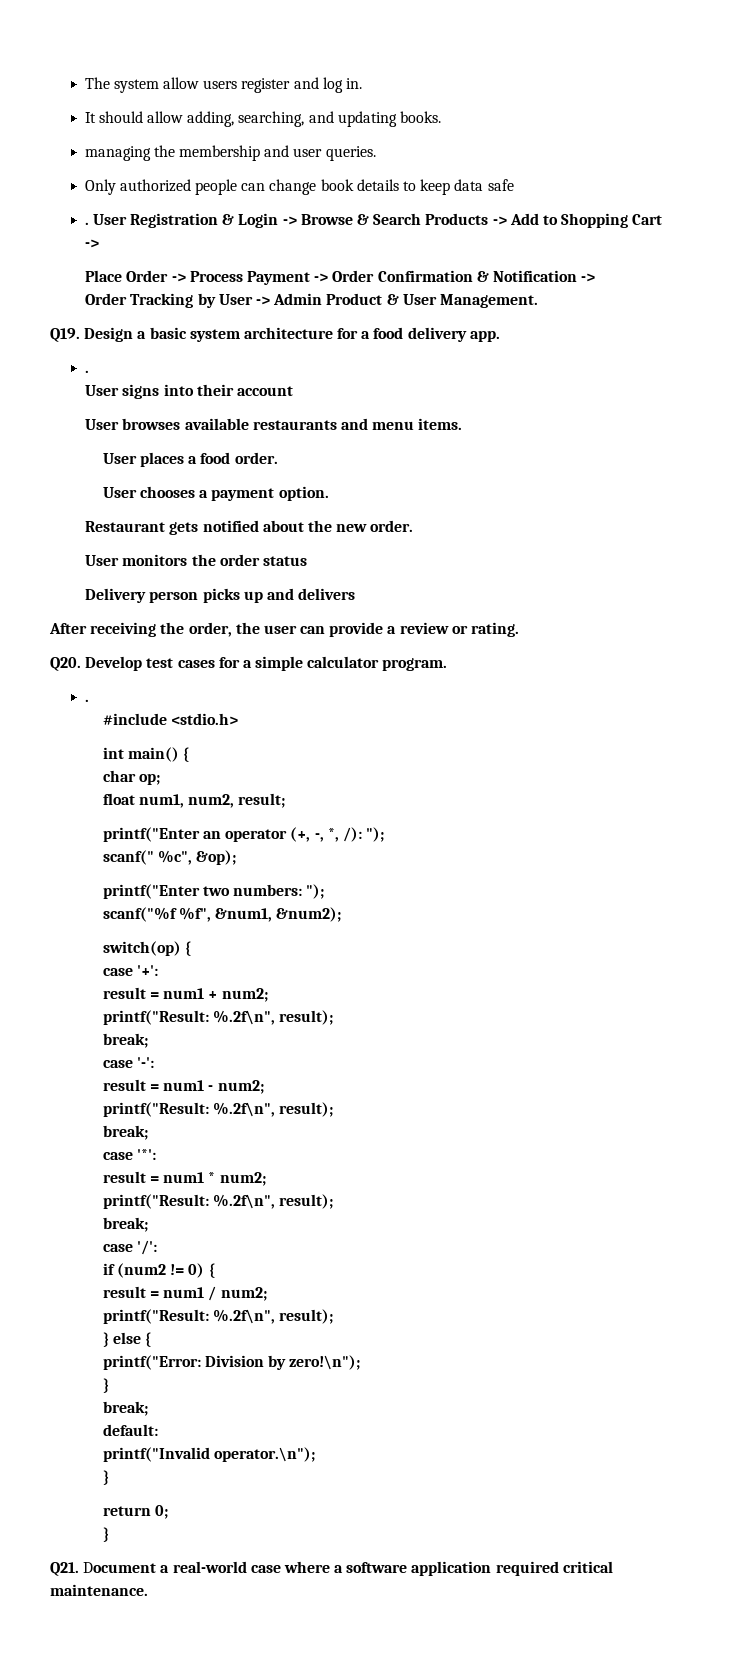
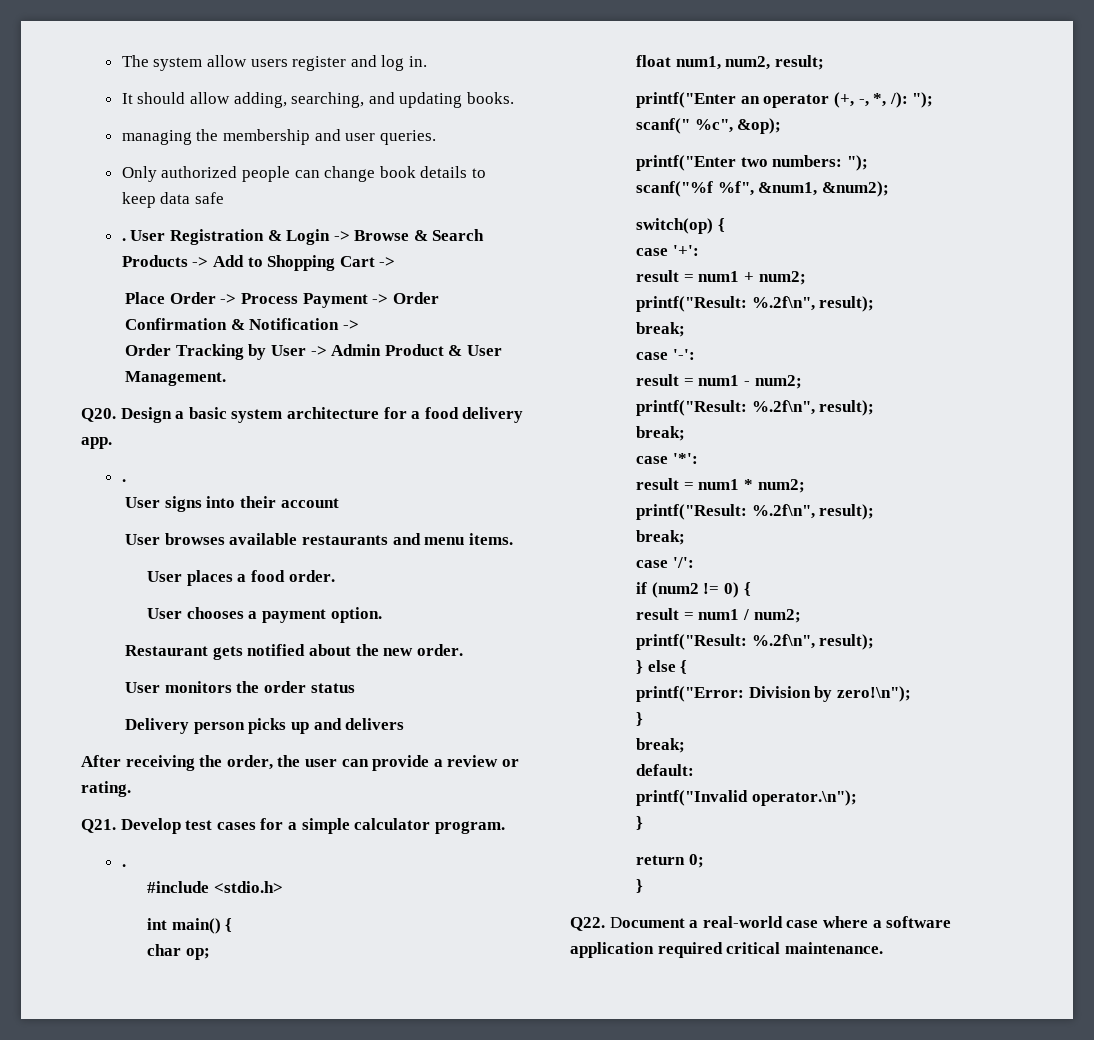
- Q19. Design a basic system architecture for a food delivery app.
+ Q20. Design a basic system architecture for a food delivery app.
- Q20. Develop test cases for a simple calculator program.
+ Q21. Develop test cases for a simple calculator program.
- Q21. Document a real-world case where a software application required critical maintenance.
+ Q22. Document a real-world case where a software application required critical maintenance.

